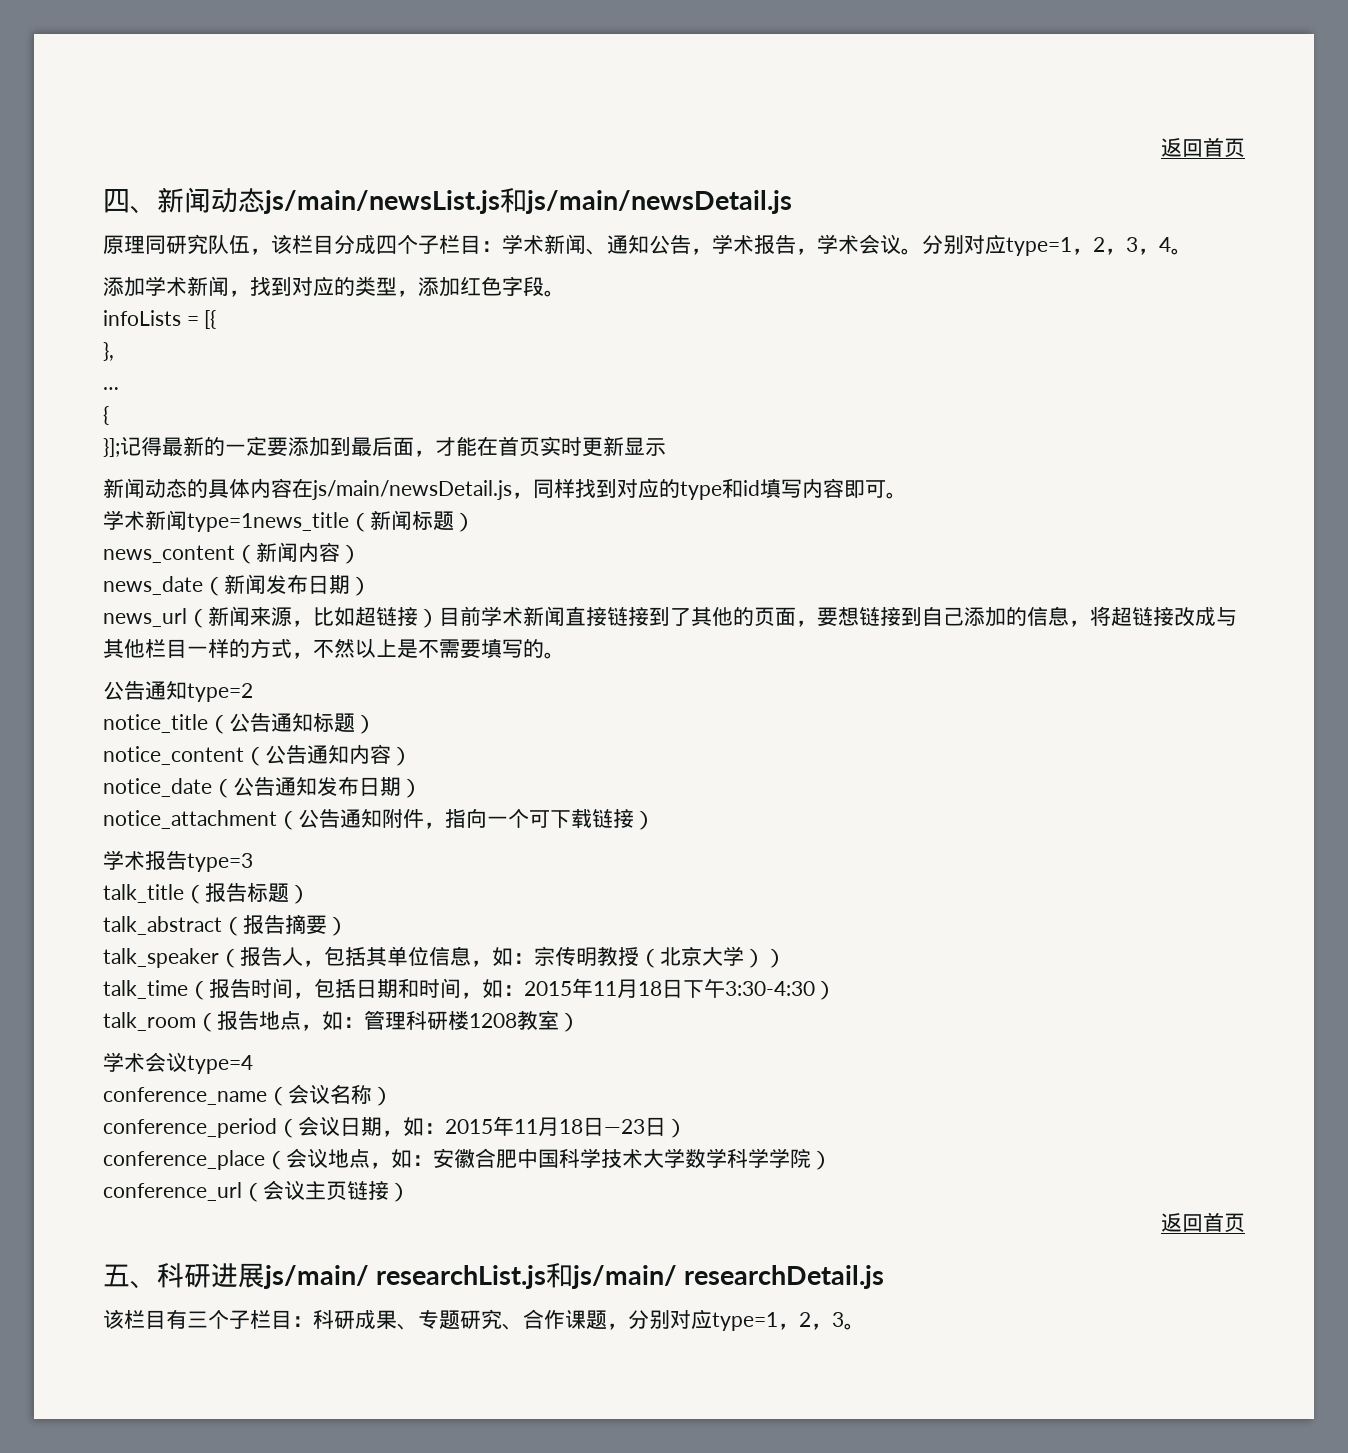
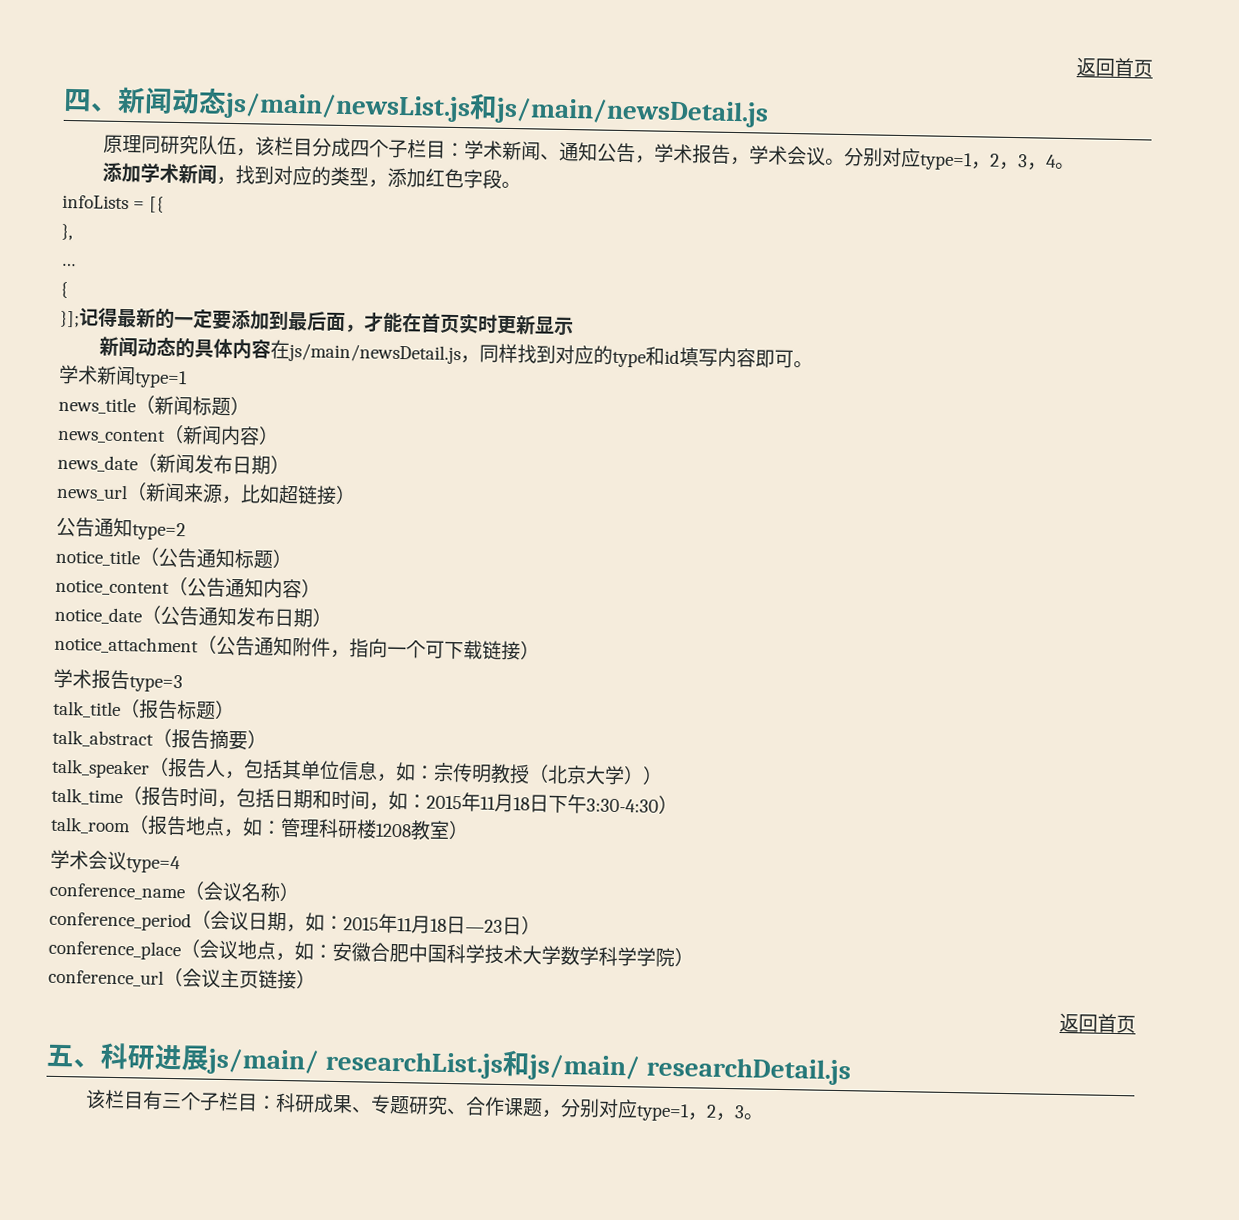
- 学术新闻type=1news_title（新闻标题）
+ 学术新闻type=1
+ news_title（新闻标题）
- news_url（新闻来源，比如超链接）目前学术新闻直接链接到了其他的页面，要想链接到自己添加的信息，将超链接改成与其他栏目一样的方式，不然以上是不需要填写的。
+ news_url（新闻来源，比如超链接）

